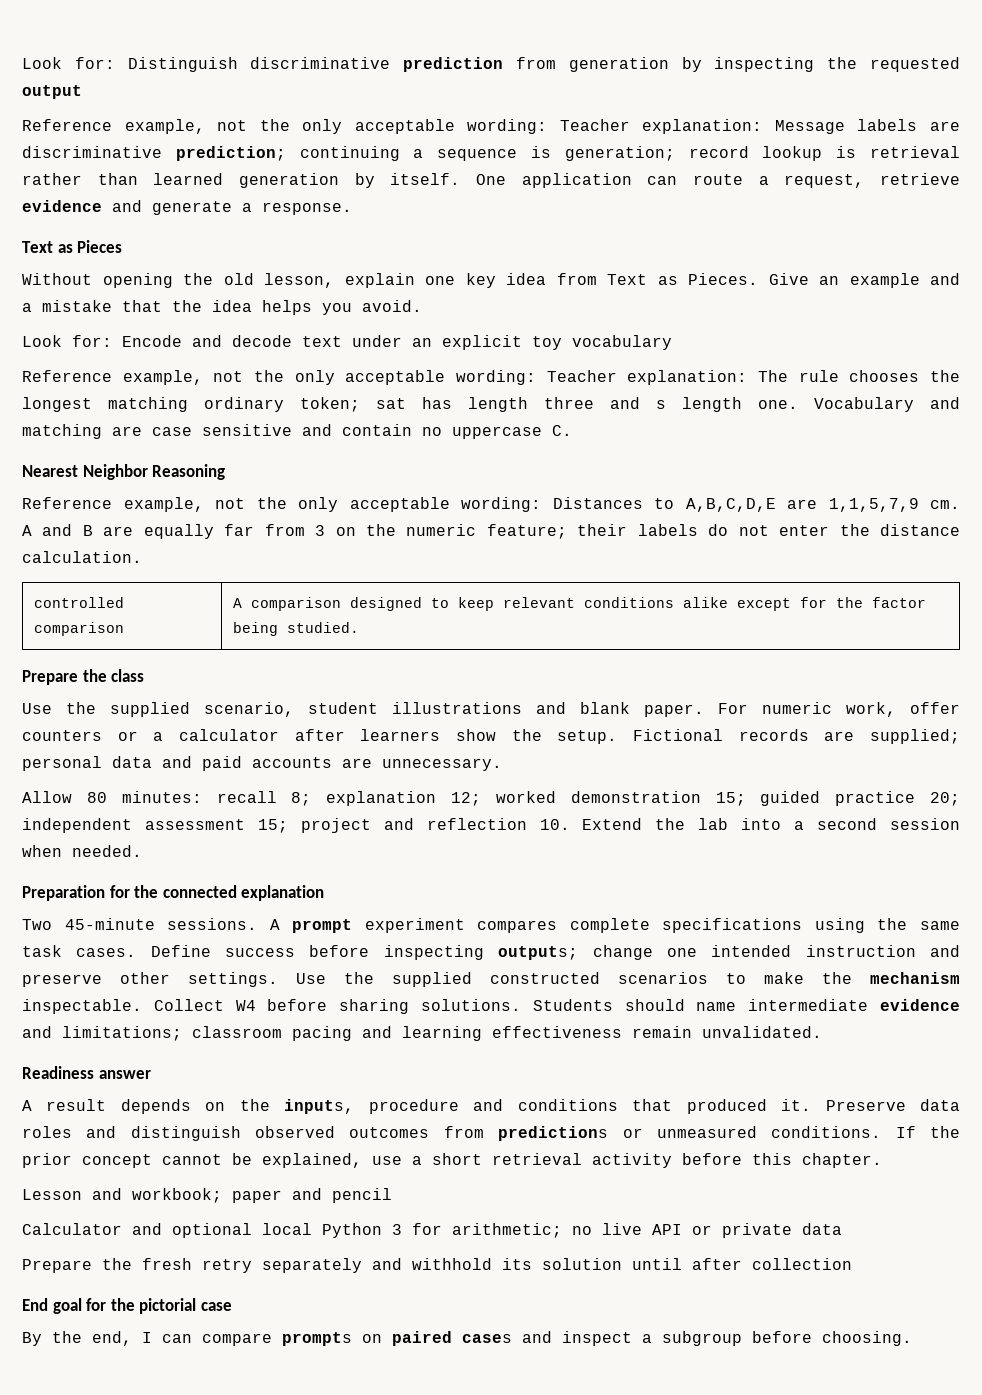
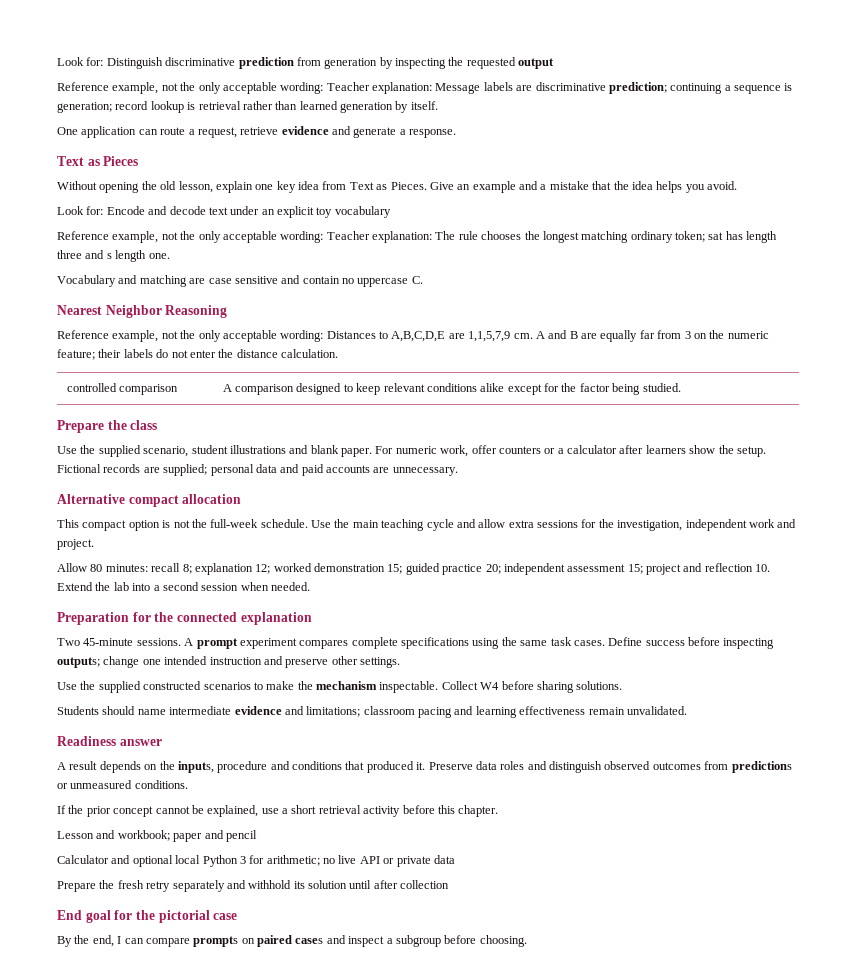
- Reference example, not the only acceptable wording: Teacher explanation: Message labels are discriminative prediction; continuing a sequence is generation; record lookup is retrieval rather than learned generation by itself. One application can route a request, retrieve evidence and generate a response.
+ Reference example, not the only acceptable wording: Teacher explanation: Message labels are discriminative prediction; continuing a sequence is generation; record lookup is retrieval rather than learned generation by itself.
+ One application can route a request, retrieve evidence and generate a response.
- Reference example, not the only acceptable wording: Teacher explanation: The rule chooses the longest matching ordinary token; sat has length three and s length one. Vocabulary and matching are case sensitive and contain no uppercase C.
+ Reference example, not the only acceptable wording: Teacher explanation: The rule chooses the longest matching ordinary token; sat has length three and s length one.
+ Vocabulary and matching are case sensitive and contain no uppercase C.
+ Alternative compact allocation
+ This compact option is not the full-week schedule. Use the main teaching cycle and allow extra sessions for the investigation, independent work and project.
- Define success before inspecting outputs; change one intended instruction and preserve other settings. Use the supplied constructed scenarios to make the mechanism inspectable.
+ Define success before inspecting outputs; change one intended instruction and preserve other settings.
+ Use the supplied constructed scenarios to make the mechanism inspectable.
- Collect W4 before sharing solutions. Students should name intermediate evidence and limitations; classroom pacing and learning effectiveness remain unvalidated.
+ Collect W4 before sharing solutions.
+ Students should name intermediate evidence and limitations; classroom pacing and learning effectiveness remain unvalidated.
- Preserve data roles and distinguish observed outcomes from predictions or unmeasured conditions. If the prior concept cannot be explained, use a short retrieval activity before this chapter.
+ Preserve data roles and distinguish observed outcomes from predictions or unmeasured conditions.
+ If the prior concept cannot be explained, use a short retrieval activity before this chapter.

